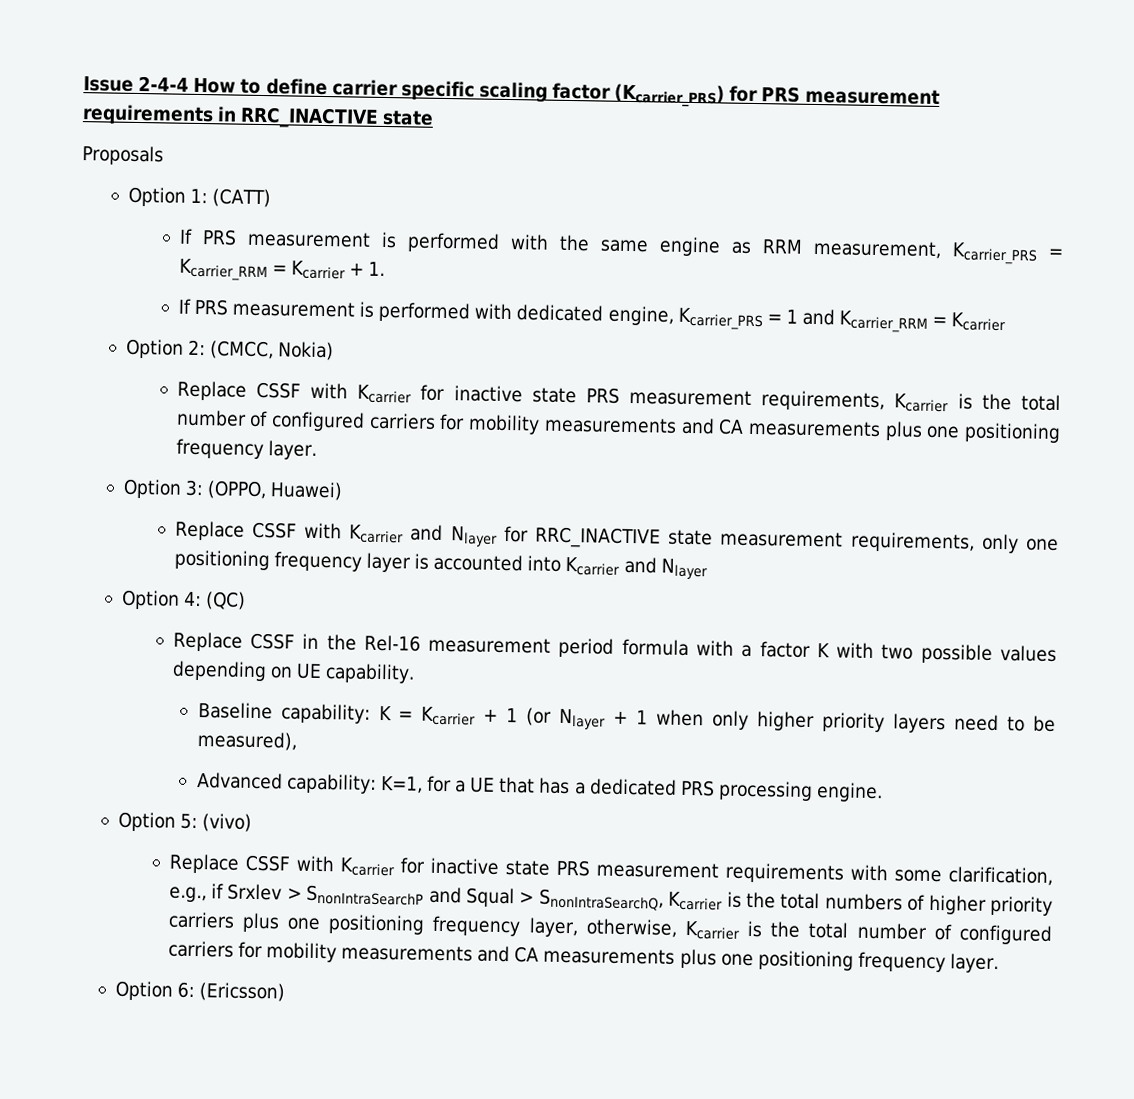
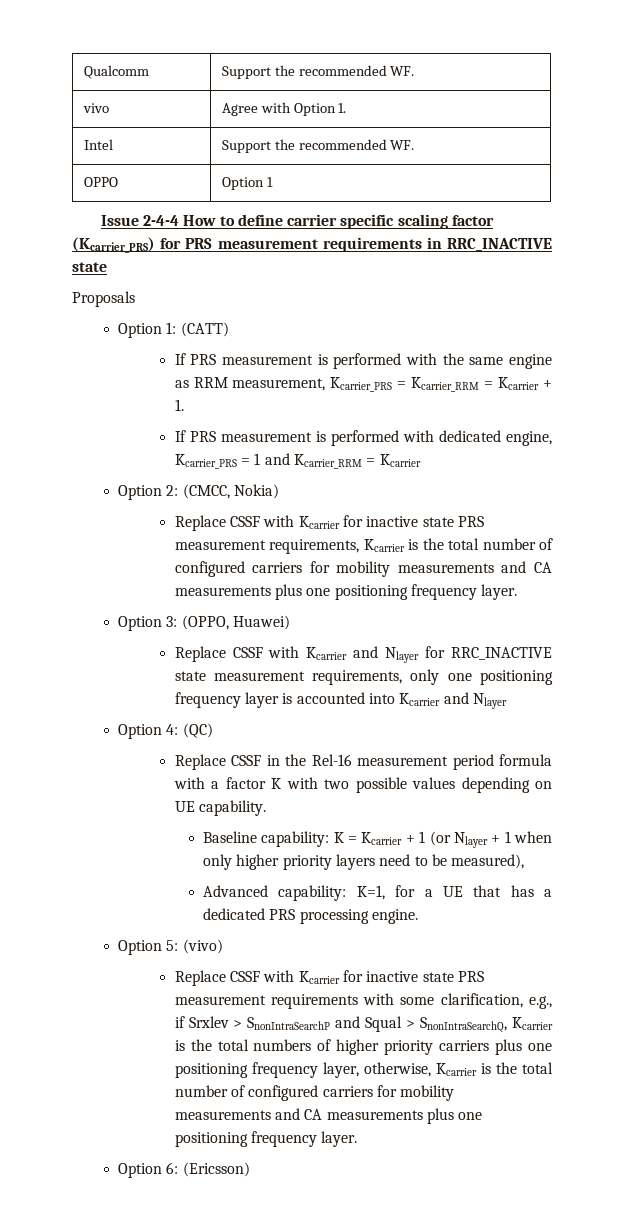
+ Qualcomm | Support the recommended WF.
+ vivo | Agree with Option 1.
+ Intel | Support the recommended WF.
+ OPPO | Option 1

